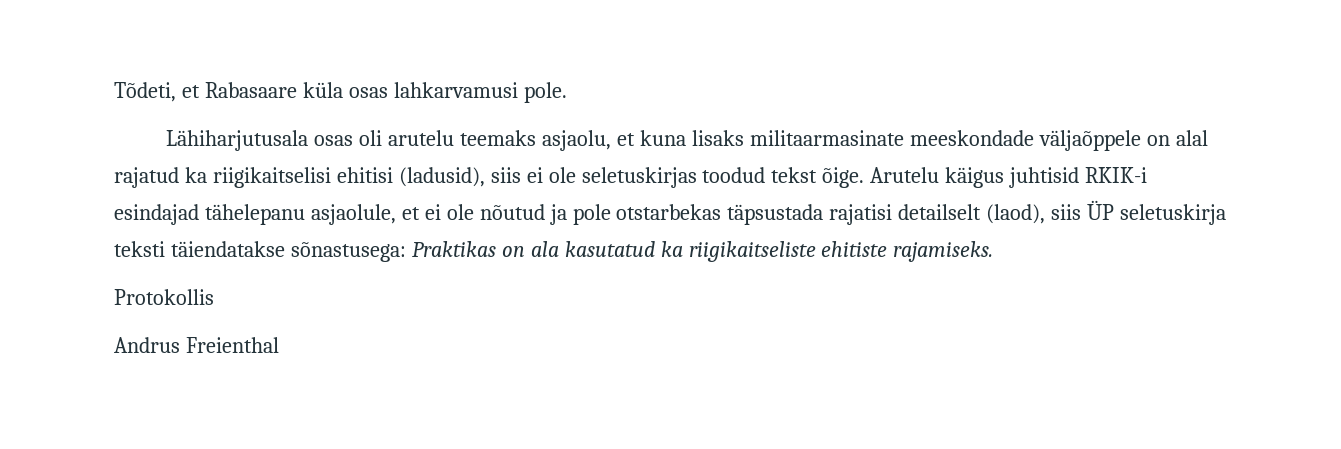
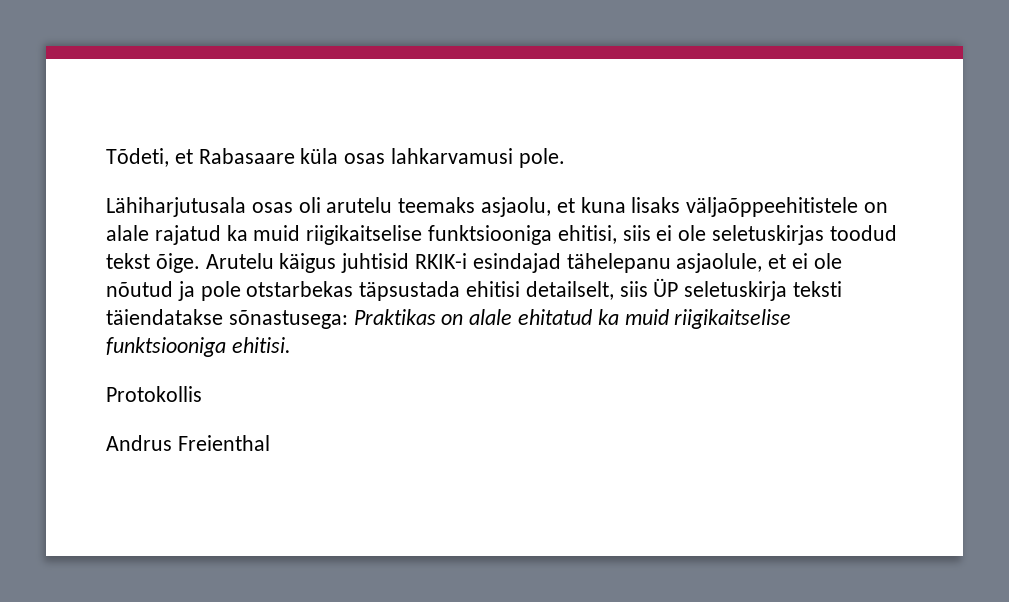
- Lähiharjutusala osas oli arutelu teemaks asjaolu, et kuna lisaks militaarmasinate meeskondade väljaõppele on alal rajatud ka riigikaitselisi ehitisi (ladusid), siis ei ole seletuskirjas toodud tekst õige.
+ Lähiharjutusala osas oli arutelu teemaks asjaolu, et kuna lisaks väljaõppeehitistele on alale rajatud ka muid riigikaitselise funktsiooniga ehitisi, siis ei ole seletuskirjas toodud tekst õige.
- Arutelu käigus juhtisid RKIK-i esindajad tähelepanu asjaolule, et ei ole nõutud ja pole otstarbekas täpsustada rajatisi detailselt (laod), siis ÜP seletuskirja teksti täiendatakse sõnastusega: Praktikas on ala kasutatud ka riigikaitseliste ehitiste rajamiseks.
+ Arutelu käigus juhtisid RKIK-i esindajad tähelepanu asjaolule, et ei ole nõutud ja pole otstarbekas täpsustada ehitisi detailselt, siis ÜP seletuskirja teksti täiendatakse sõnastusega: Praktikas on alale ehitatud ka muid riigikaitselise funktsiooniga ehitisi.

